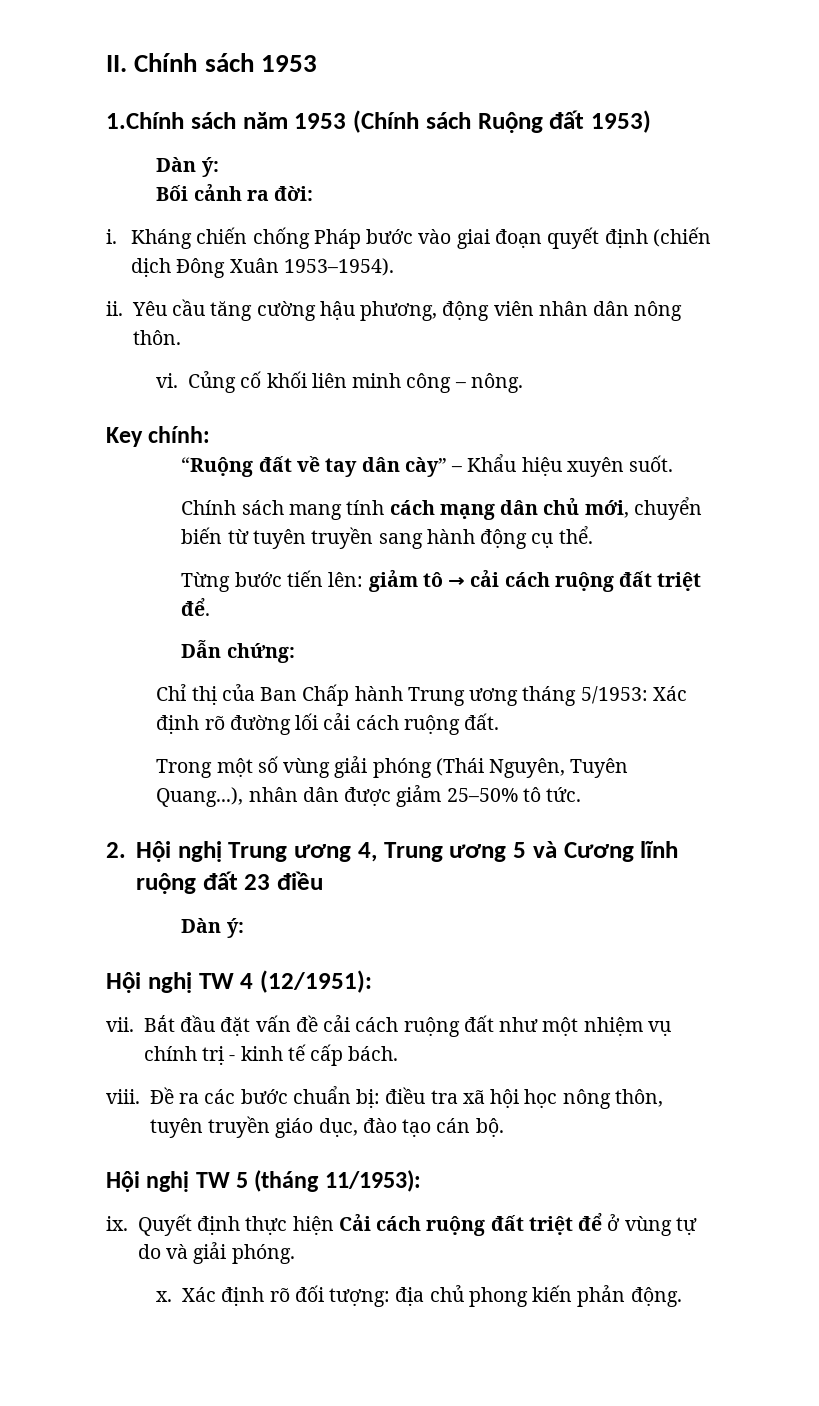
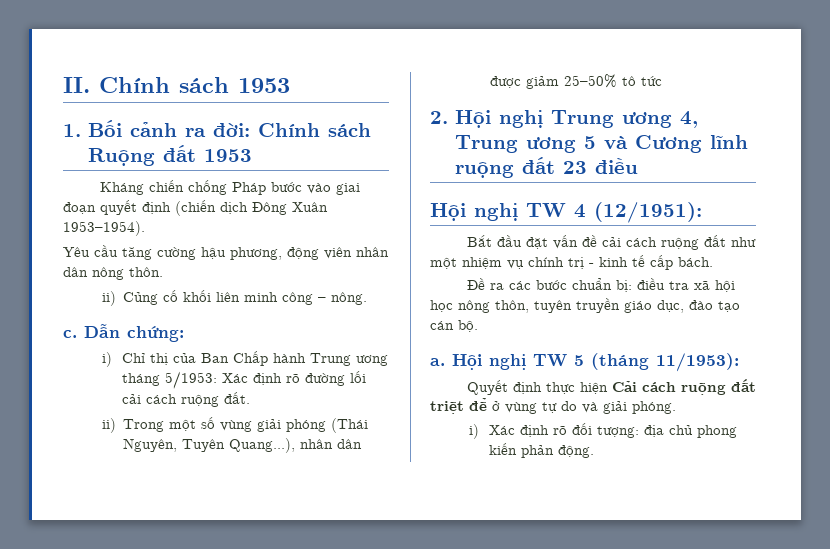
- 1.Chính sách năm 1953 (Chính sách Ruộng đất 1953)
- Dàn ý:
- Bối cảnh ra đời:
- i. Kháng chiến chống Pháp bước vào giai đoạn quyết định (chiến dịch Đông Xuân 1953–1954).
+ 1. Bối cảnh ra đời: Chính sách Ruộng đất 1953
+ Kháng chiến chống Pháp bước vào giai đoạn quyết định (chiến dịch Đông Xuân 1953–1954).
- ii.
- vi. Củng cố khối liên minh công – nông.
+ ii) Củng cố khối liên minh công – nông.
- Key chính:
- “Ruộng đất về tay dân cày” – Khẩu hiệu xuyên suốt.
- Chính sách mang tính cách mạng dân chủ mới, chuyển biến từ tuyên truyền sang hành động cụ thể.
- Từng bước tiến lên: giảm tô → cải cách ruộng đất triệt để.
- Dẫn chứng:
+ c. Dẫn chứng:
- Chỉ thị của Ban Chấp hành Trung ương tháng 5/1953: Xác định rõ đường lối cải cách ruộng đất.
+ i) Chỉ thị của Ban Chấp hành Trung ương tháng 5/1953: Xác định rõ đường lối cải cách ruộng đất.
- Trong một số vùng giải phóng (Thái Nguyên, Tuyên Quang...), nhân dân được giảm 25–50% tô tức.
+ ii) Trong một số vùng giải phóng (Thái Nguyên, Tuyên Quang...), nhân dân được giảm 25–50% tô tức
  2. Hội nghị Trung ương 4, Trung ương 5 và Cương lĩnh ruộng đất 23 điều
- Dàn ý:
- vii.
- viii.
+ a.
- ix.
- x. Xác định rõ đối tượng: địa chủ phong kiến phản động.
+ i) Xác định rõ đối tượng: địa chủ phong kiến phản động.

